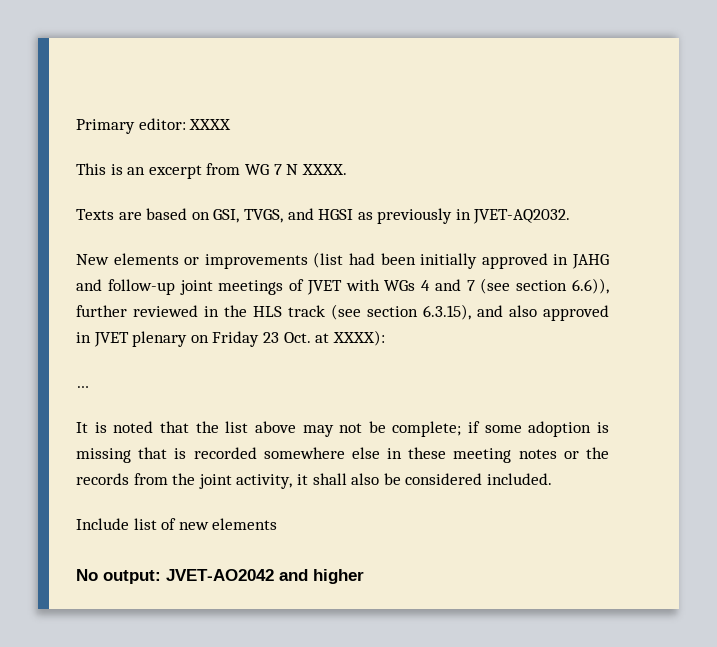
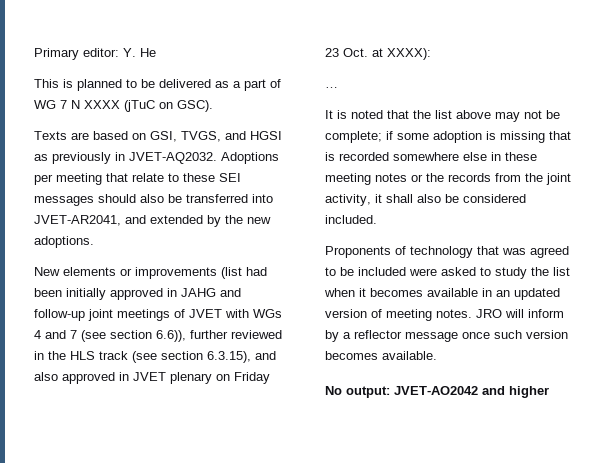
- Primary editor: XXXX
+ Primary editor: Y. He
- This is an excerpt from WG 7 N XXXX.
+ This is planned to be delivered as a part of WG 7 N XXXX (jTuC on GSC).
+ Adoptions per meeting that relate to these SEI messages should also be transferred into JVET-AR2041, and extended by the new adoptions.
- Include list of new elements
+ Proponents of technology that was agreed to be included were asked to study the list when it becomes available in an updated version of meeting notes. JRO will inform by a reflector message once such version becomes available.

